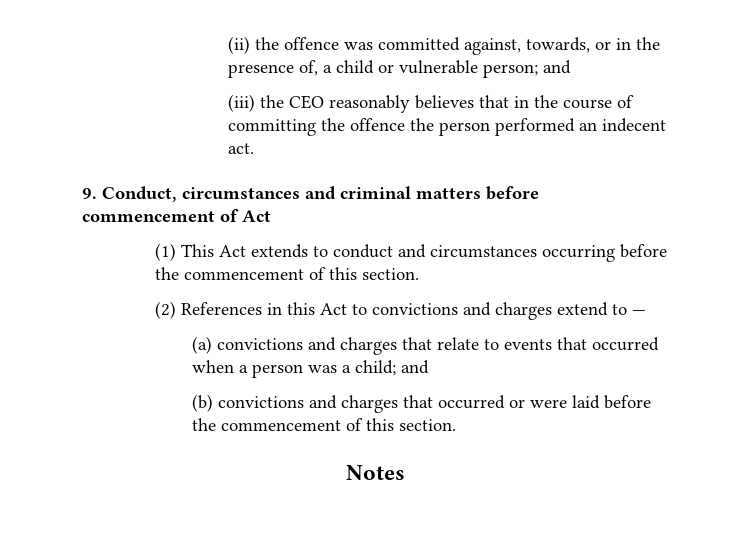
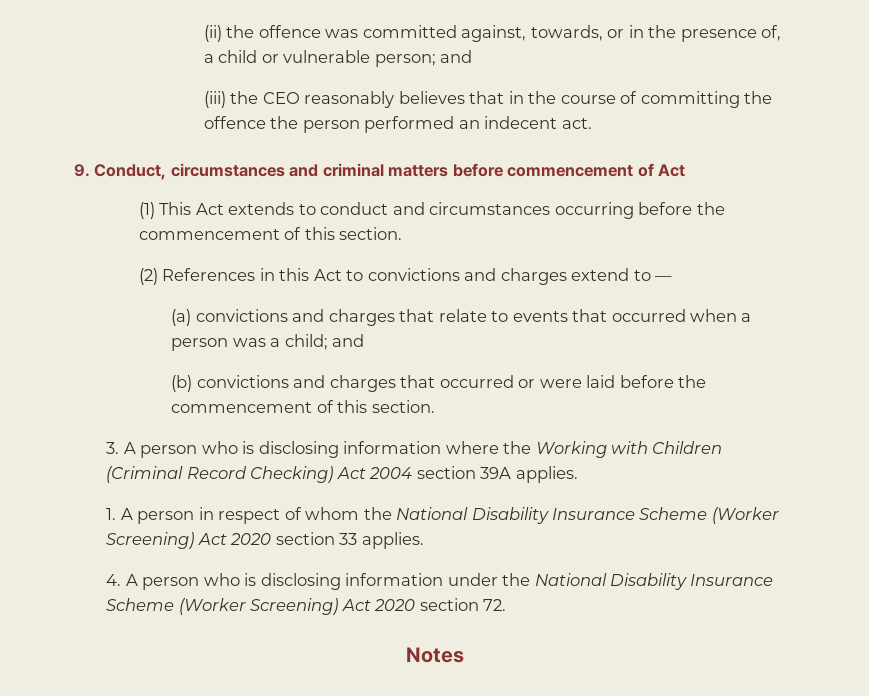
+ 3. A person who is disclosing information where the Working with Children (Criminal Record Checking) Act 2004 section 39A applies.
+ 1. A person in respect of whom the National Disability Insurance Scheme (Worker Screening) Act 2020 section 33 applies.
+ 4. A person who is disclosing information under the National Disability Insurance Scheme (Worker Screening) Act 2020 section 72.

